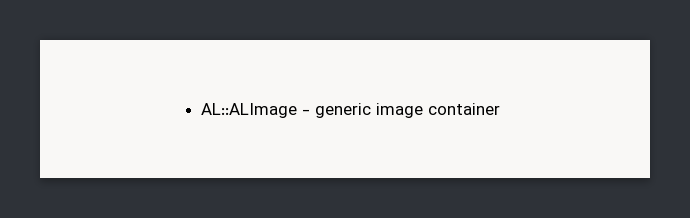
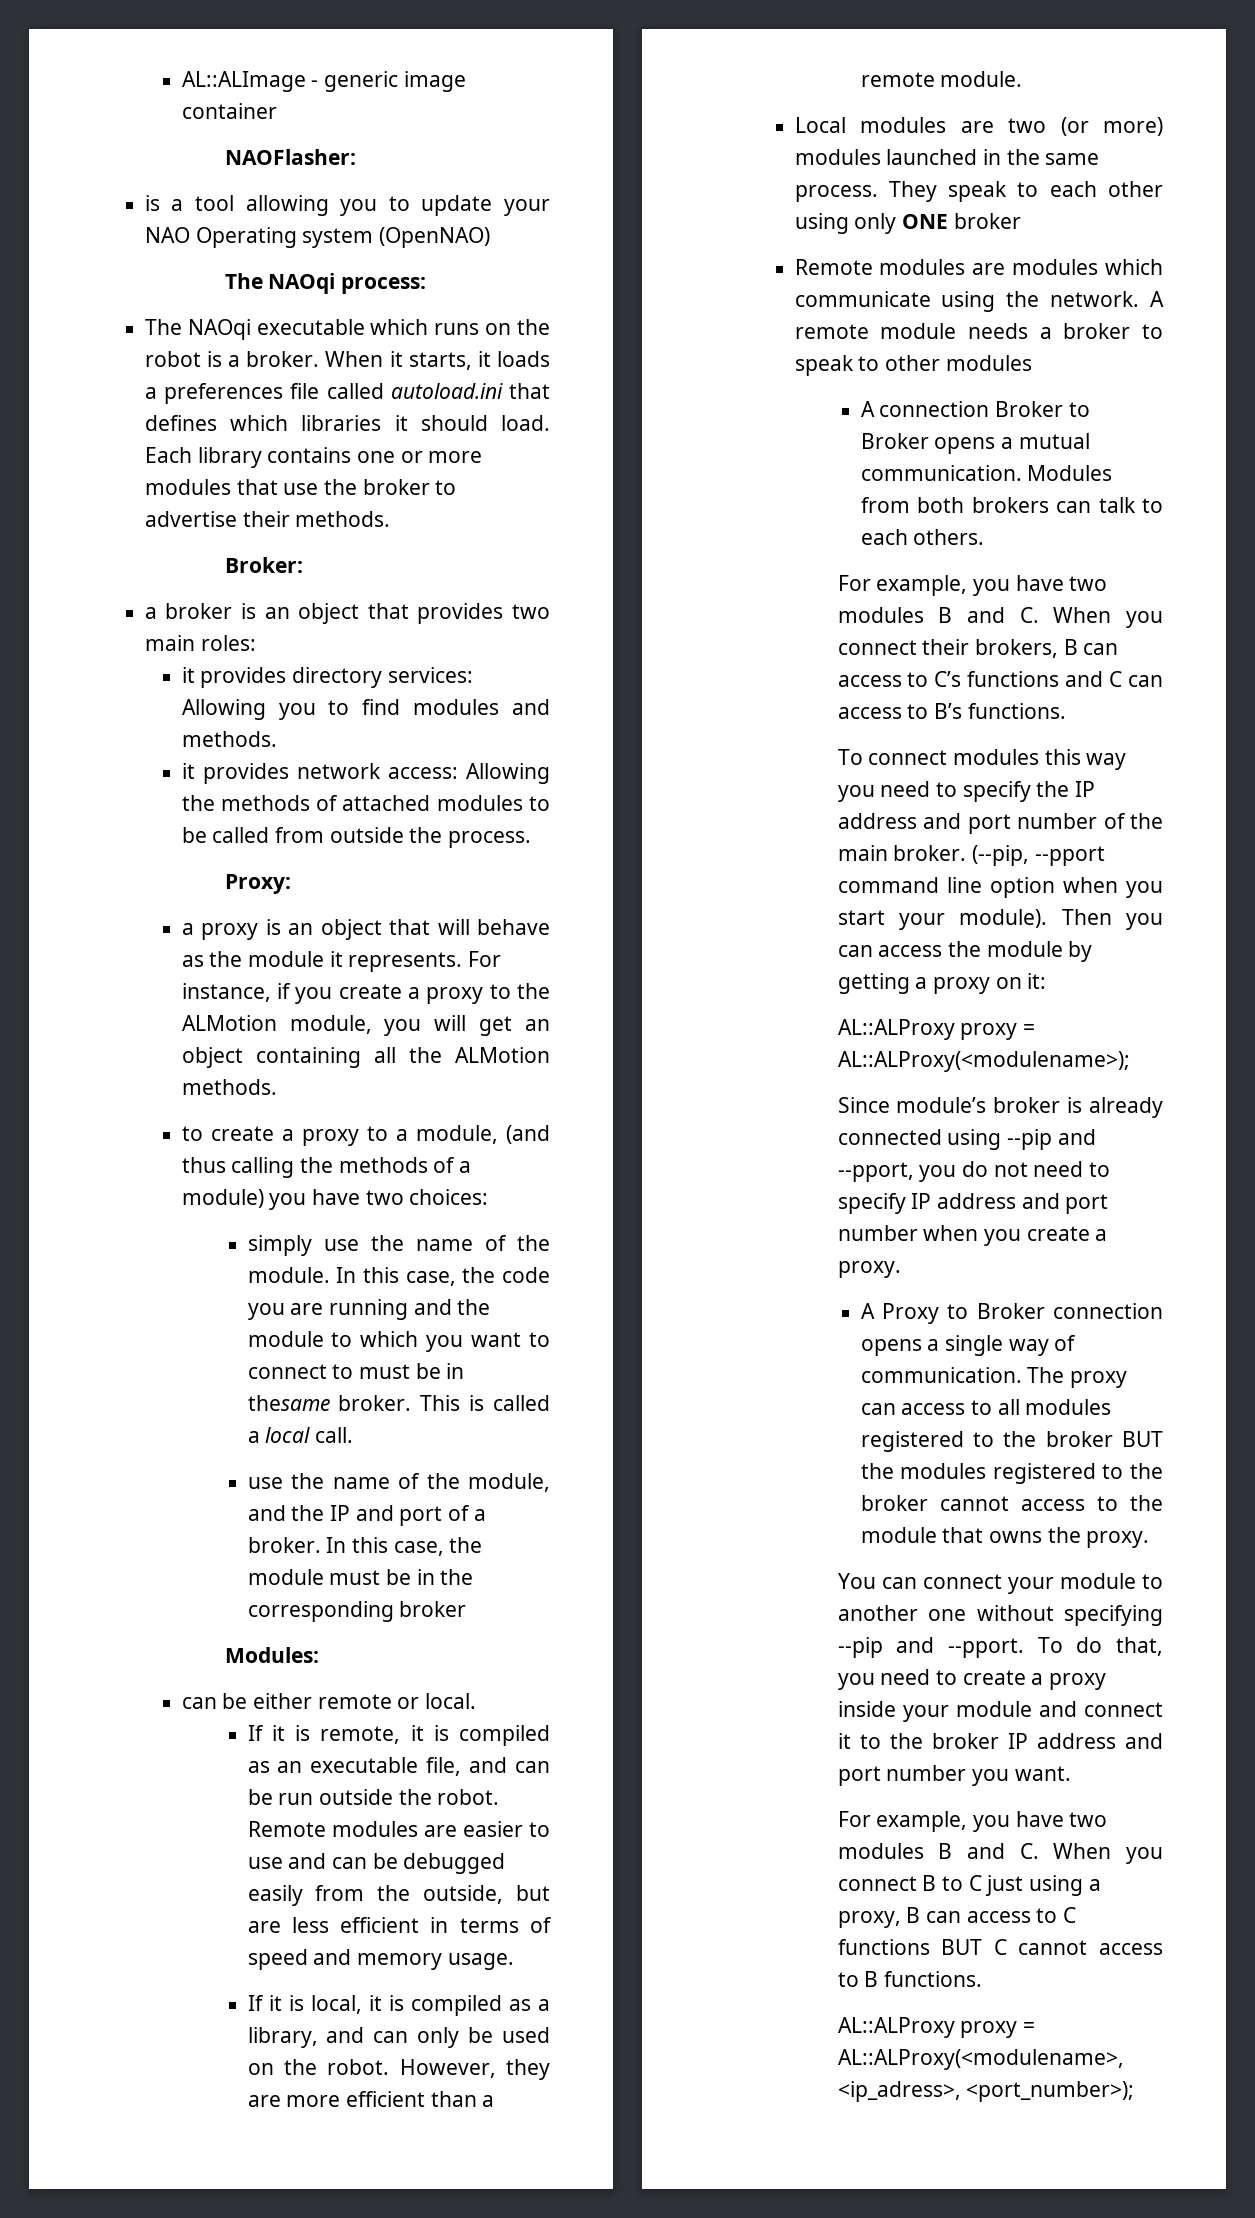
+ NAOFlasher:
+ is a tool allowing you to update your NAO Operating system (OpenNAO)
+ The NAOqi process:
+ The NAOqi executable which runs on the robot is a broker. When it starts, it loads a preferences file called autoload.ini that defines which libraries it should load. Each library contains one or more modules that use the broker to advertise their methods.
+ Broker:
+ a broker is an object that provides two main roles:
+ it provides directory services: Allowing you to find modules and methods.
+ it provides network access: Allowing the methods of attached modules to be called from outside the process.
+ Proxy:
+ a proxy is an object that will behave as the module it represents. For instance, if you create a proxy to the ALMotion module, you will get an object containing all the ALMotion methods.
+ to create a proxy to a module, (and thus calling the methods of a module) you have two choices:
+ simply use the name of the module. In this case, the code you are running and the module to which you want to connect to must be in thesame broker. This is called a local call.
+ use the name of the module, and the IP and port of a broker. In this case, the module must be in the corresponding broker
+ Modules:
+ can be either remote or local.
+ If it is remote, it is compiled as an executable file, and can be run outside the robot. Remote modules are easier to use and can be debugged easily from the outside, but are less efficient in terms of speed and memory usage.
+ If it is local, it is compiled as a library, and can only be used on the robot. However, they are more efficient than a remote module.
+ Local modules are two (or more) modules launched in the same process. They speak to each other using only ONE broker
+ Remote modules are modules which communicate using the network. A remote module needs a broker to speak to other modules
+ A connection Broker to Broker opens a mutual communication. Modules from both brokers can talk to each others.
+ For example, you have two modules B and C. When you connect their brokers, B can access to C’s functions and C can access to B’s functions.
+ To connect modules this way you need to specify the IP address and port number of the main broker. (--pip, --pport command line option when you start your module). Then you can access the module by getting a proxy on it:
+ AL::ALProxy proxy = AL::ALProxy(<modulename>);
+ Since module’s broker is already connected using --pip and --pport, you do not need to specify IP address and port number when you create a proxy.
+ A Proxy to Broker connection opens a single way of communication. The proxy can access to all modules registered to the broker BUT the modules registered to the broker cannot access to the module that owns the proxy.
+ You can connect your module to another one without specifying --pip and --pport. To do that, you need to create a proxy inside your module and connect it to the broker IP address and port number you want.
+ For example, you have two modules B and C. When you connect B to C just using a proxy, B can access to C functions BUT C cannot access to B functions.
+ AL::ALProxy proxy = AL::ALProxy(<modulename>, <ip_adress>, <port_number>);

